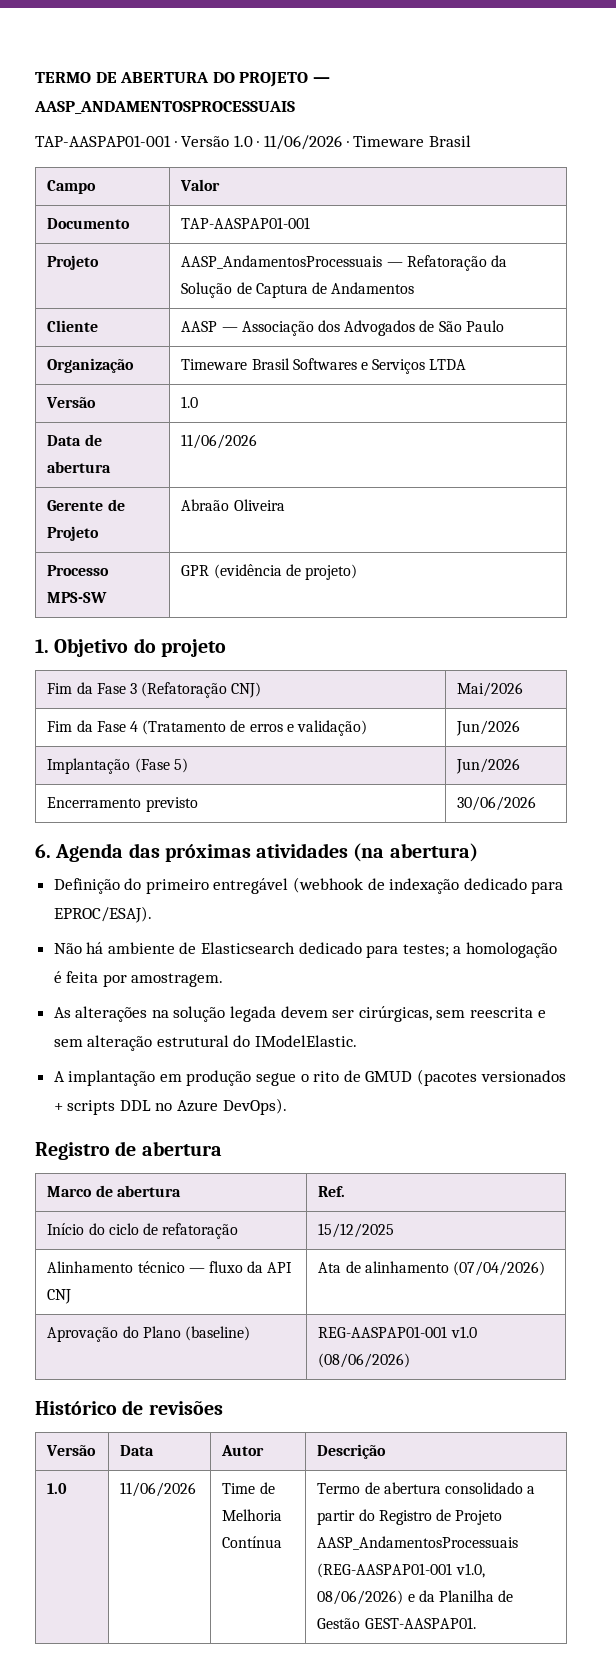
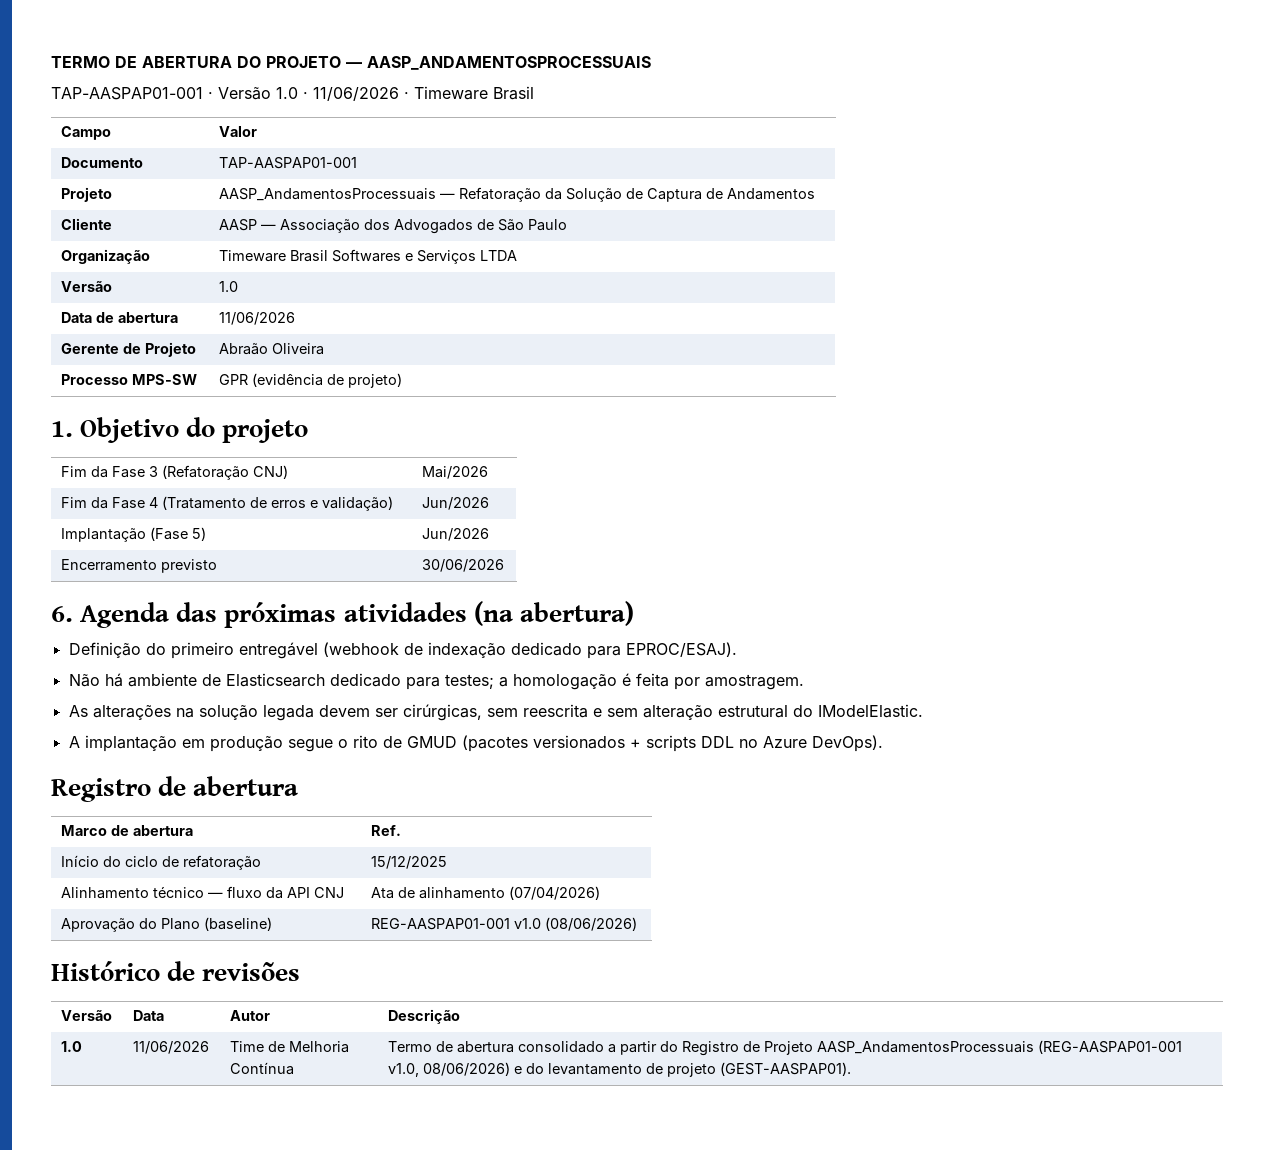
- 1.0 | 11/06/2026 | Time de Melhoria Contínua | Termo de abertura consolidado a partir do Registro de Projeto AASP_AndamentosProcessuais (REG-AASPAP01-001 v1.0, 08/06/2026) e da Planilha de Gestão GEST-AASPAP01.
+ 1.0 | 11/06/2026 | Time de Melhoria Contínua | Termo de abertura consolidado a partir do Registro de Projeto AASP_AndamentosProcessuais (REG-AASPAP01-001 v1.0, 08/06/2026) e do levantamento de projeto (GEST-AASPAP01).

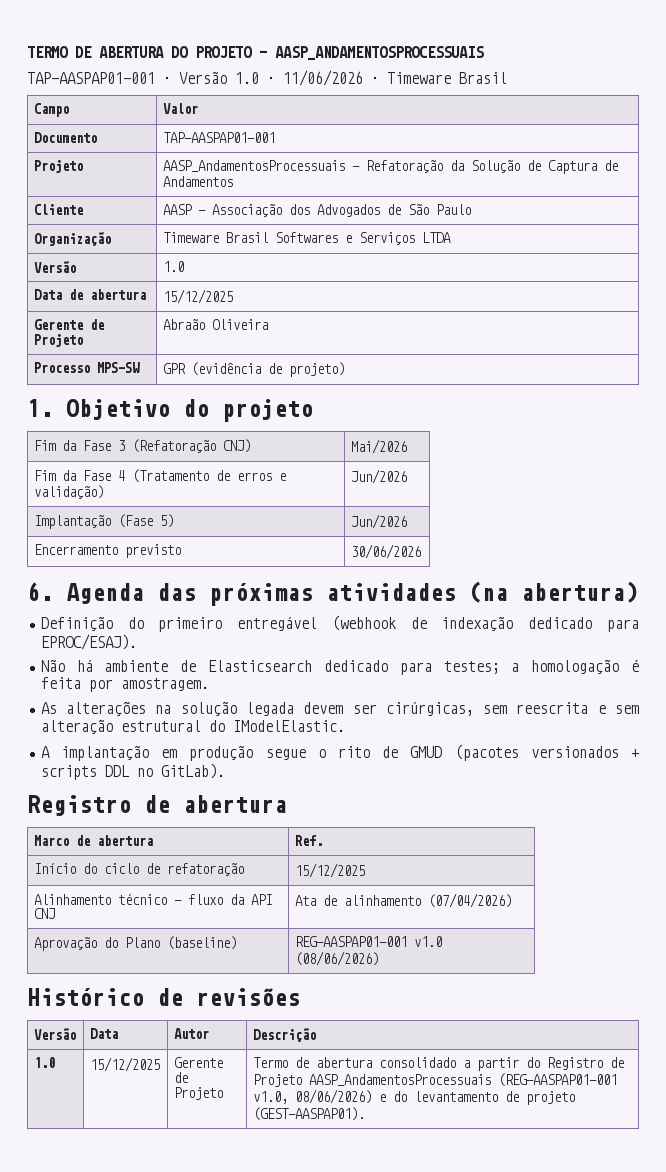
- Data de abertura | 11/06/2026
+ Data de abertura | 15/12/2025
- A implantação em produção segue o rito de GMUD (pacotes versionados + scripts DDL no Azure DevOps).
+ A implantação em produção segue o rito de GMUD (pacotes versionados + scripts DDL no GitLab).
- 1.0 | 11/06/2026 | Time de Melhoria Contínua | Termo de abertura consolidado a partir do Registro de Projeto AASP_AndamentosProcessuais (REG-AASPAP01-001 v1.0, 08/06/2026) e do levantamento de projeto (GEST-AASPAP01).
+ 1.0 | 15/12/2025 | Gerente de Projeto | Termo de abertura consolidado a partir do Registro de Projeto AASP_AndamentosProcessuais (REG-AASPAP01-001 v1.0, 08/06/2026) e do levantamento de projeto (GEST-AASPAP01).

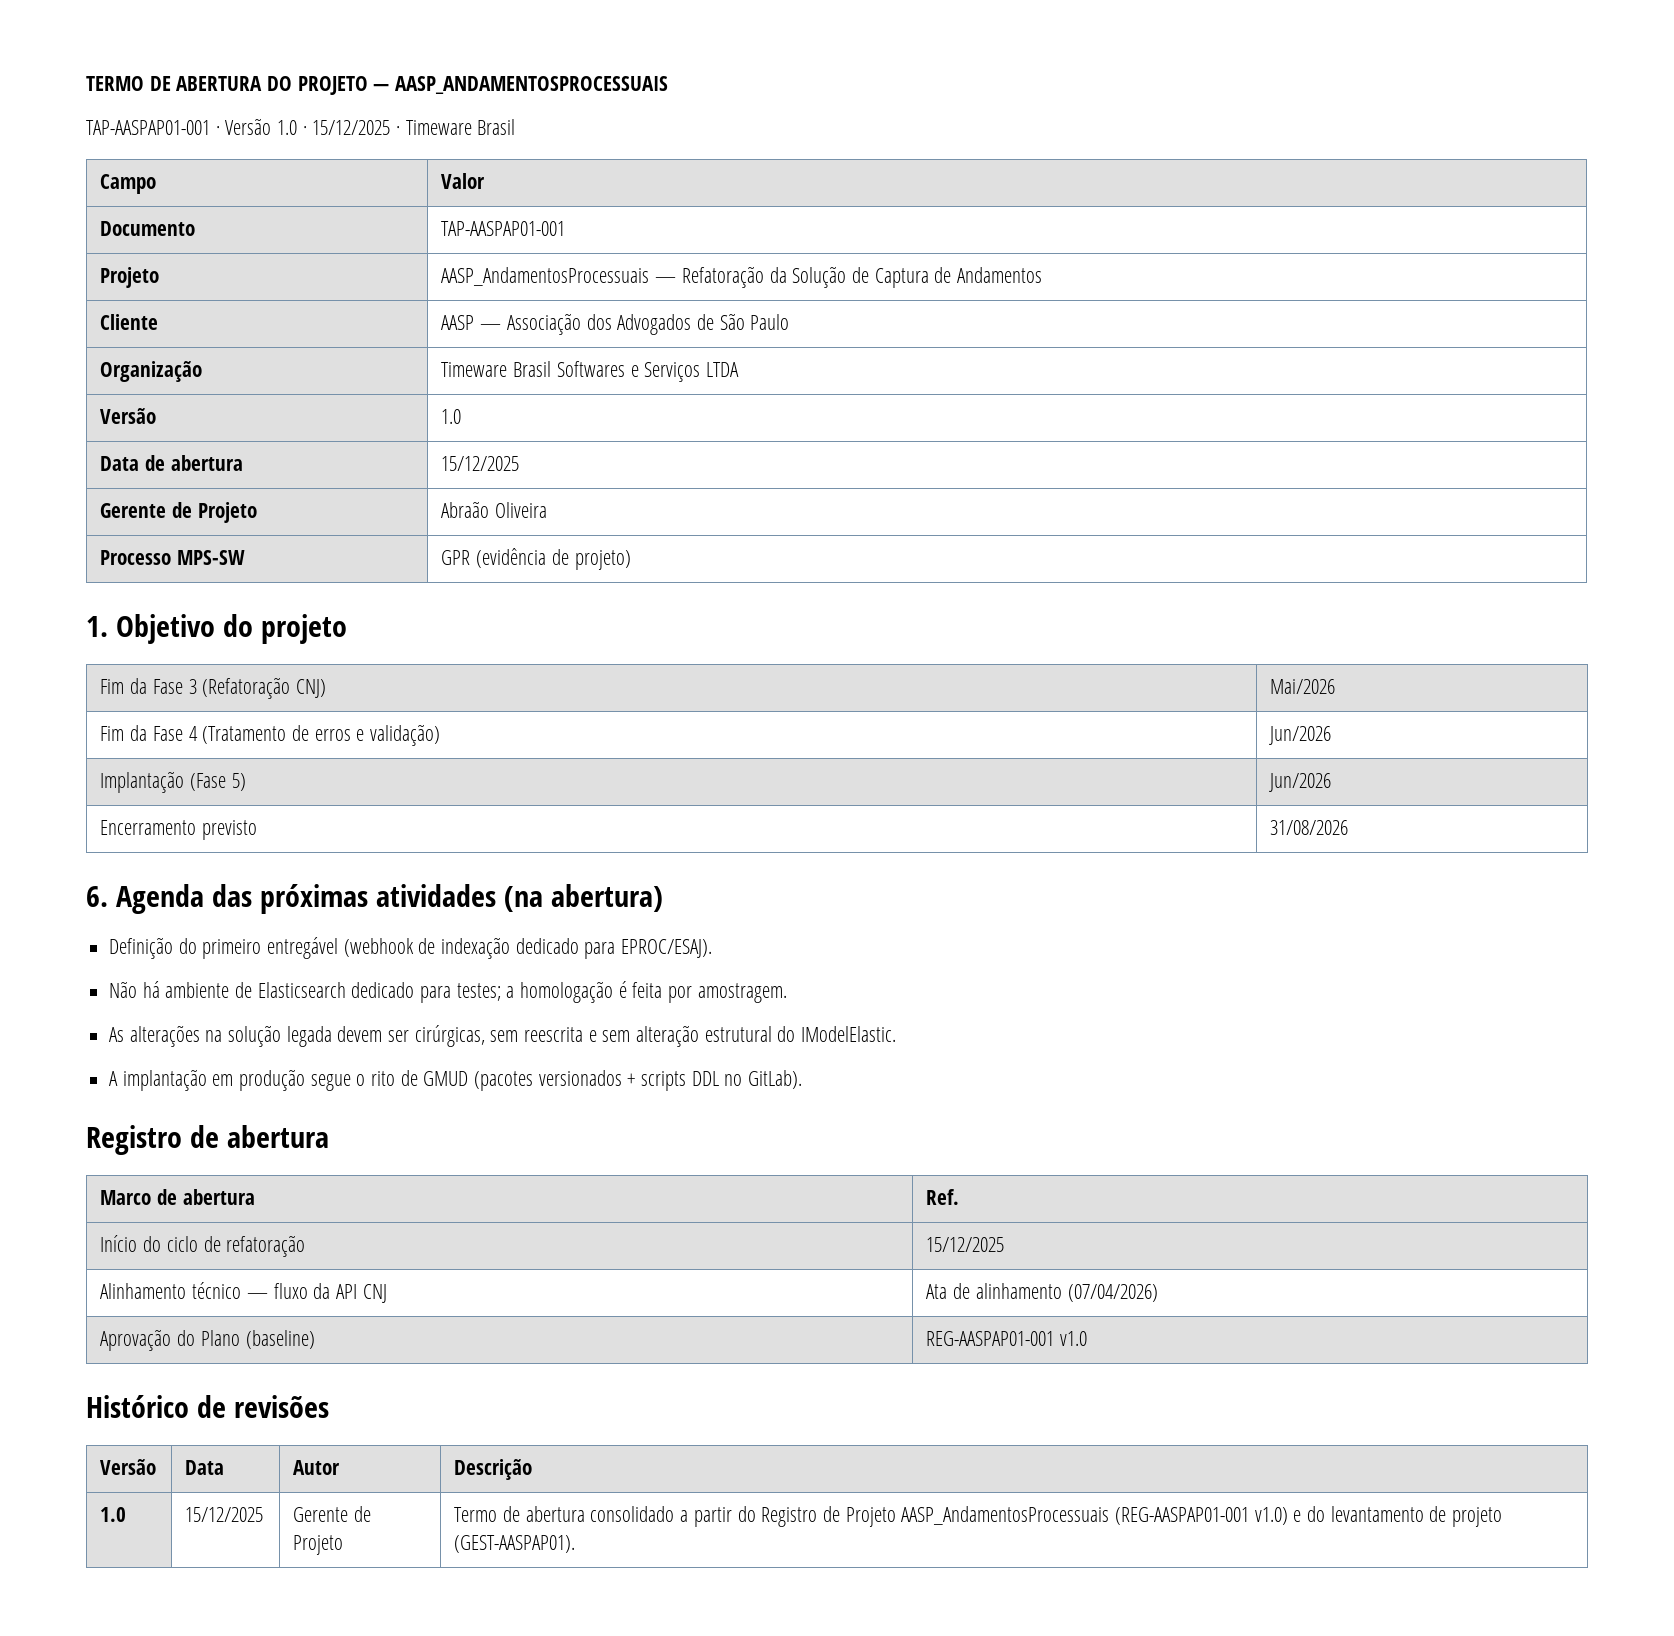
- TAP-AASPAP01-001 · Versão 1.0 · 11/06/2026 · Timeware Brasil
+ TAP-AASPAP01-001 · Versão 1.0 · 15/12/2025 · Timeware Brasil
- Encerramento previsto | 30/06/2026
+ Encerramento previsto | 31/08/2026
- Aprovação do Plano (baseline) | REG-AASPAP01-001 v1.0 (08/06/2026)
+ Aprovação do Plano (baseline) | REG-AASPAP01-001 v1.0
- 1.0 | 15/12/2025 | Gerente de Projeto | Termo de abertura consolidado a partir do Registro de Projeto AASP_AndamentosProcessuais (REG-AASPAP01-001 v1.0, 08/06/2026) e do levantamento de projeto (GEST-AASPAP01).
+ 1.0 | 15/12/2025 | Gerente de Projeto | Termo de abertura consolidado a partir do Registro de Projeto AASP_AndamentosProcessuais (REG-AASPAP01-001 v1.0) e do levantamento de projeto (GEST-AASPAP01).

